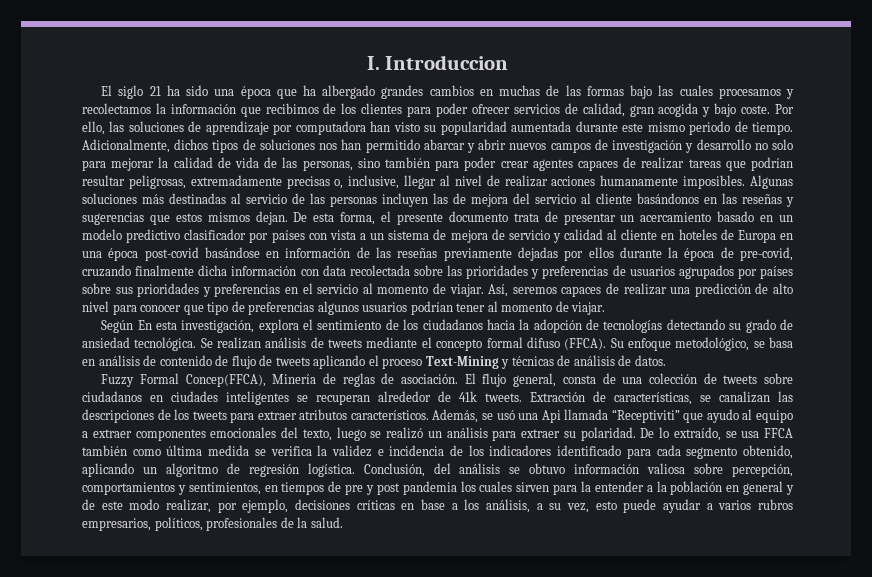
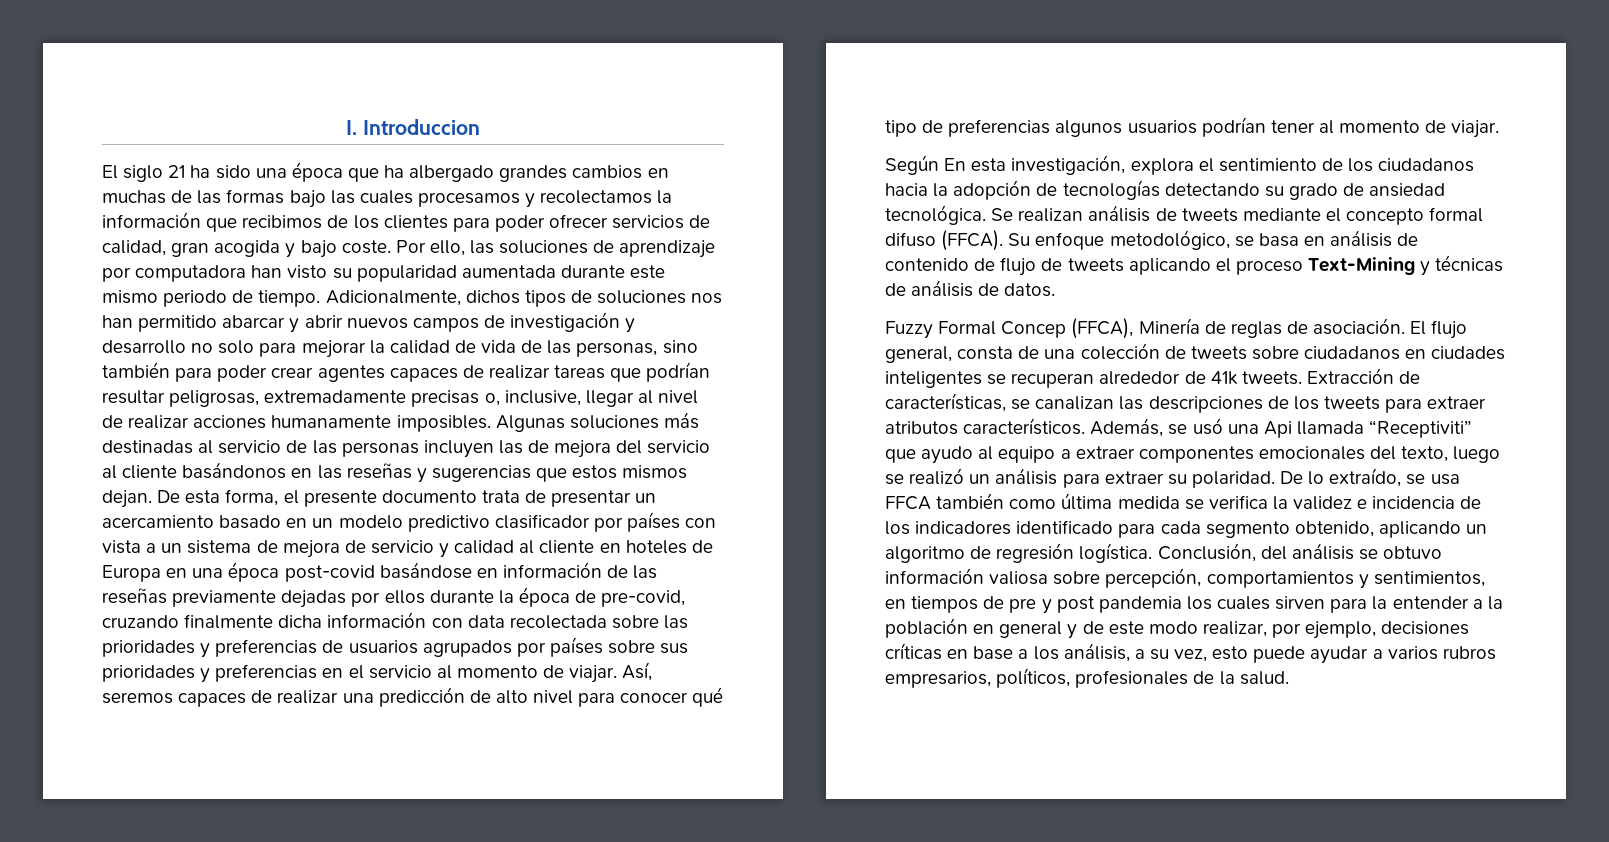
- Así, seremos capaces de realizar una predicción de alto nivel para conocer que tipo de preferencias algunos usuarios podrían tener al momento de viajar.
+ Así, seremos capaces de realizar una predicción de alto nivel para conocer qué tipo de preferencias algunos usuarios podrían tener al momento de viajar.
- Fuzzy Formal Concep(FFCA), Minería de reglas de asociación.
+ Fuzzy Formal Concep (FFCA), Minería de reglas de asociación.

